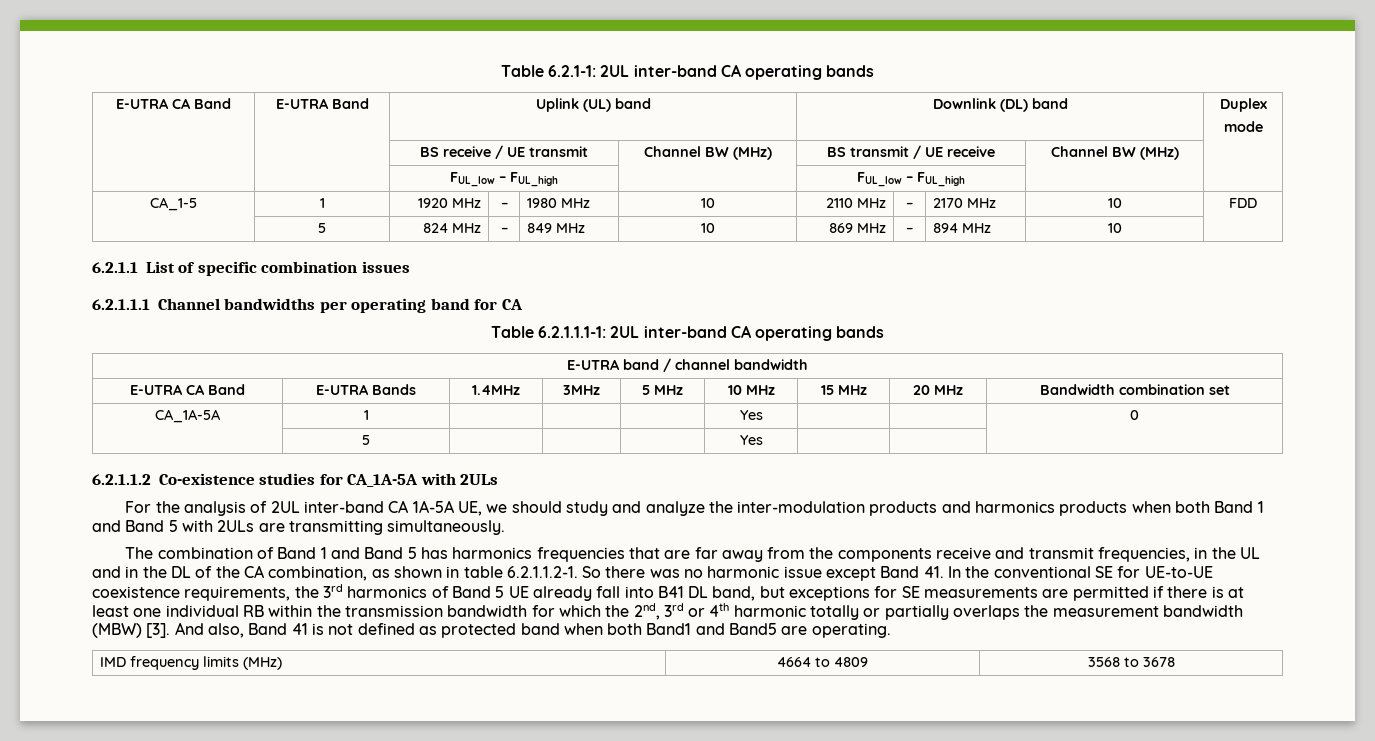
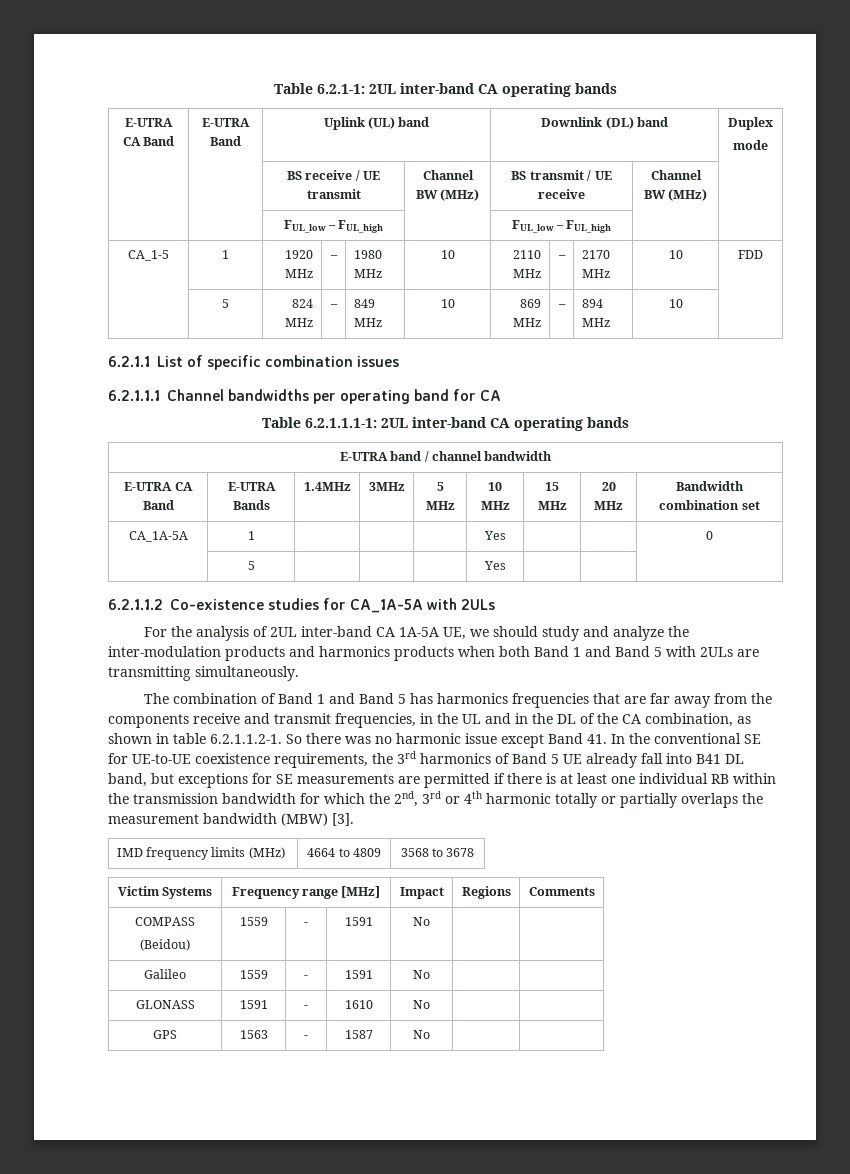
- And also, Band 41 is not defined as protected band when both Band1 and Band5 are operating.
+ Victim Systems | Frequency range [MHz] | Impact | Regions | Comments
+ COMPASS
+ (Beidou) | 1559 | - | 1591 | No | |
+ Galileo | 1559 | - | 1591 | No | |
+ GLONASS | 1591 | - | 1610 | No | |
+ GPS | 1563 | - | 1587 | No | |

